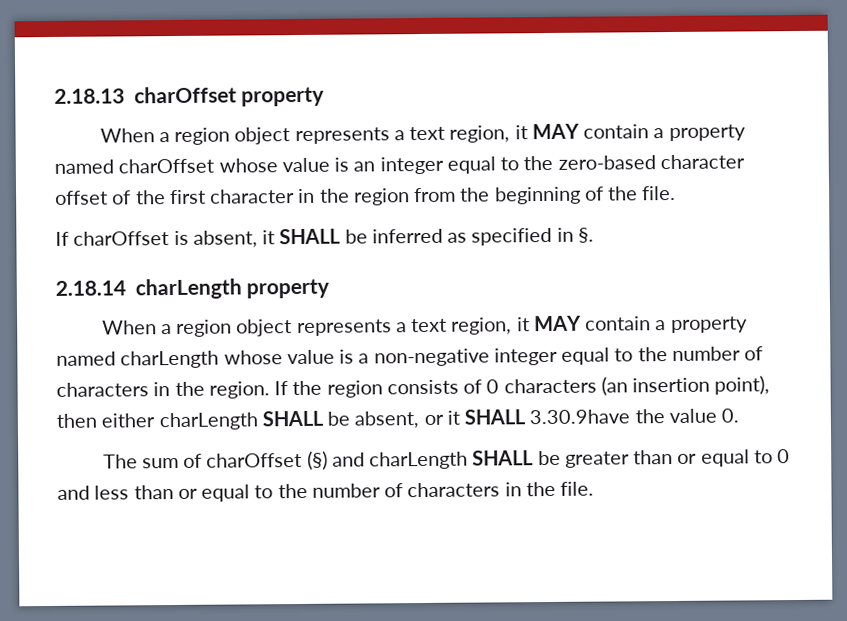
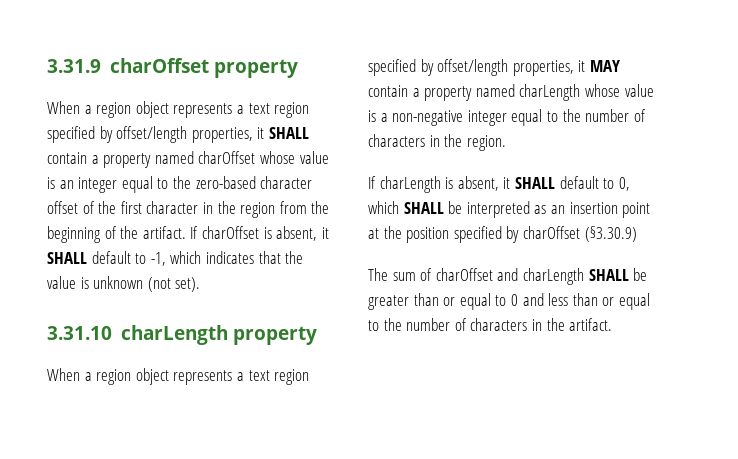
- 2.18.13 charOffset property
+ 3.31.9 charOffset property
- When a region object represents a text region, it MAY contain a property named charOffset whose value is an integer equal to the zero-based character offset of the first character in the region from the beginning of the file.
- If charOffset is absent, it SHALL be inferred as specified in §.
- 2.18.14 charLength property
+ When a region object represents a text region specified by offset/length properties, it SHALL contain a property named charOffset whose value is an integer equal to the zero-based character offset of the first character in the region from the beginning of the artifact. If charOffset is absent, it SHALL default to -1, which indicates that the value is unknown (not set).
+ 3.31.10 charLength property
- When a region object represents a text region, it MAY contain a property named charLength whose value is a non-negative integer equal to the number of characters in the region. If the region consists of 0 characters (an insertion point), then either charLength SHALL be absent, or it SHALL 3.30.9have the value 0.
+ When a region object represents a text region specified by offset/length properties, it MAY contain a property named charLength whose value is a non-negative integer equal to the number of characters in the region.
+ If charLength is absent, it SHALL default to 0, which SHALL be interpreted as an insertion point at the position specified by charOffset (§3.30.9)
- The sum of charOffset (§) and charLength SHALL be greater than or equal to 0 and less than or equal to the number of characters in the file.
+ The sum of charOffset and charLength SHALL be greater than or equal to 0 and less than or equal to the number of characters in the artifact.

